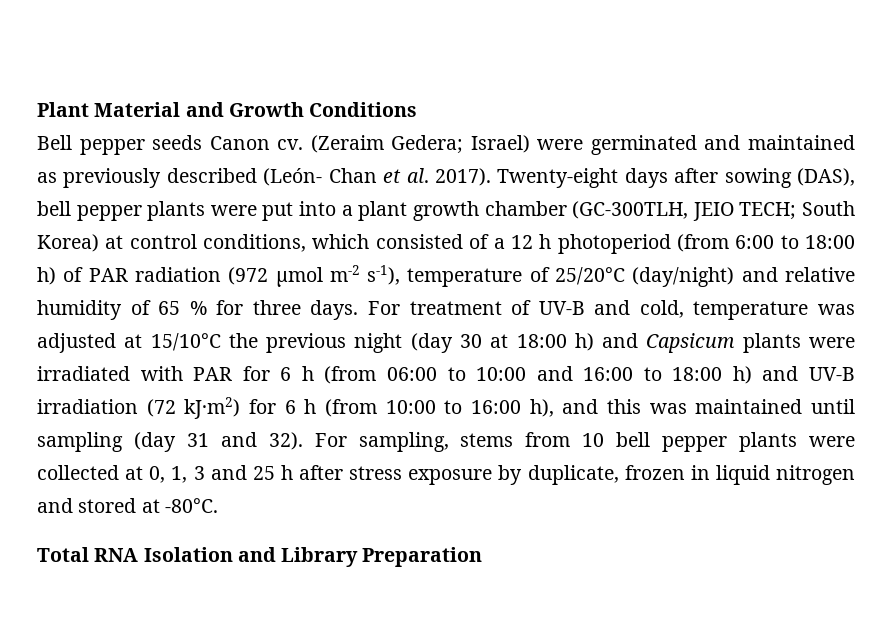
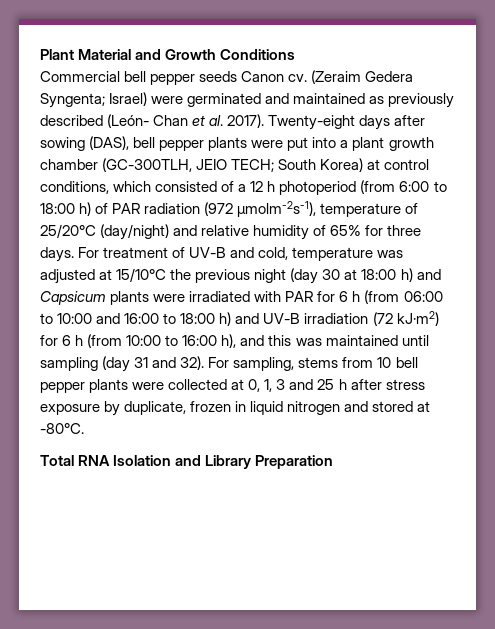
- Bell pepper seeds Canon cv.
+ Commercial bell pepper seeds Canon cv.
- (Zeraim Gedera; Israel) were germinated and maintained as previously described (León- Chan et al. 2017).
+ (Zeraim Gedera Syngenta; Israel) were germinated and maintained as previously described (León- Chan et al. 2017).
- Twenty-eight days after sowing (DAS), bell pepper plants were put into a plant growth chamber (GC-300TLH, JEIO TECH; South Korea) at control conditions, which consisted of a 12 h photoperiod (from 6:00 to 18:00 h) of PAR radiation (972 μmol m-2 s-1), temperature of 25/20°C (day/night) and relative humidity of 65 % for three days.
+ Twenty-eight days after sowing (DAS), bell pepper plants were put into a plant growth chamber (GC-300TLH, JEIO TECH; South Korea) at control conditions, which consisted of a 12 h photoperiod (from 6:00 to 18:00 h) of PAR radiation (972 μmolm-2s-1), temperature of 25/20°C (day/night) and relative humidity of 65% for three days.

